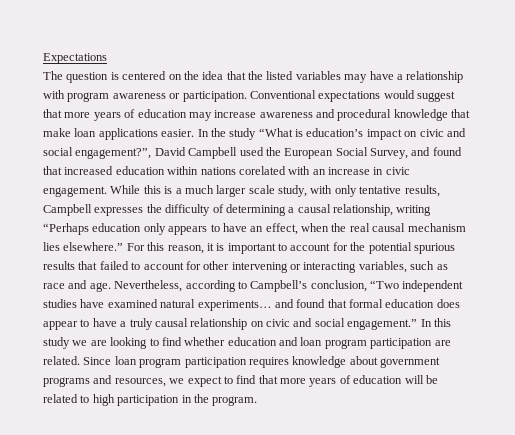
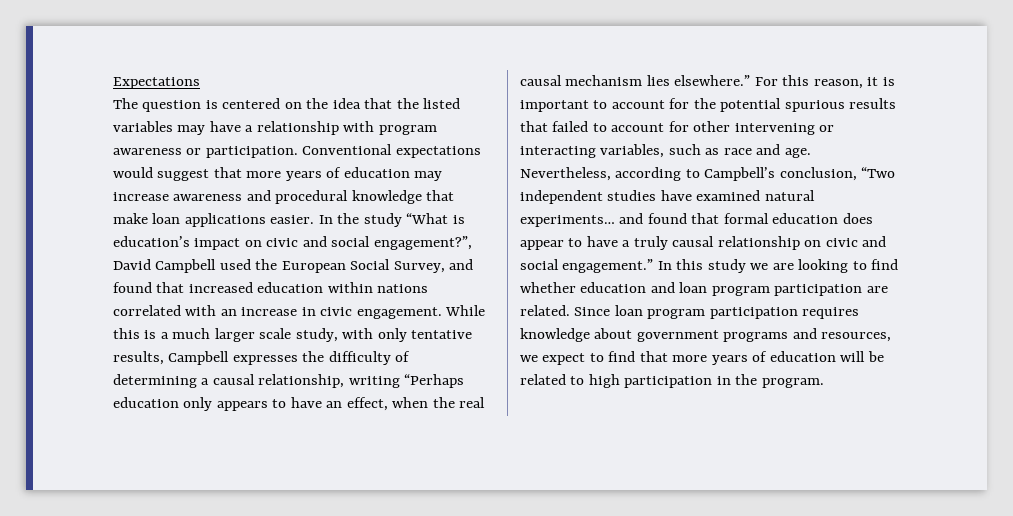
- In the study “What is education’s impact on civic and social engagement?”, David Campbell used the European Social Survey, and found that increased education within nations corelated with an increase in civic engagement.
+ In the study “What is education’s impact on civic and social engagement?”, David Campbell used the European Social Survey, and found that increased education within nations correlated with an increase in civic engagement.

